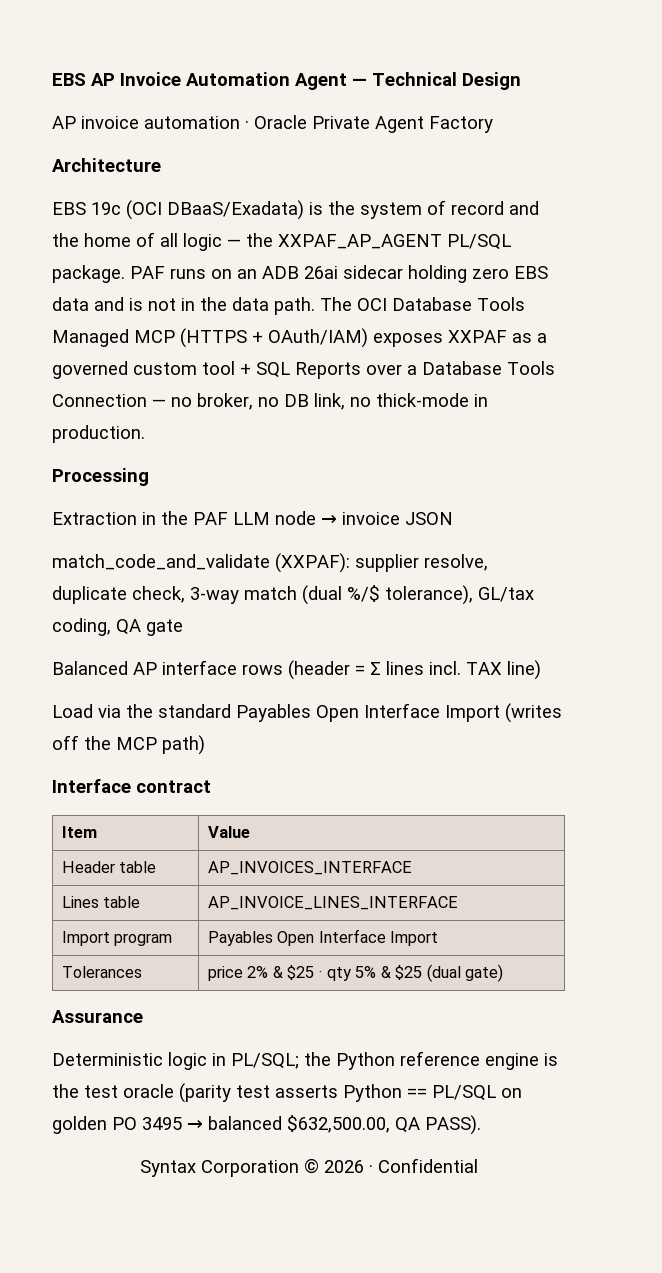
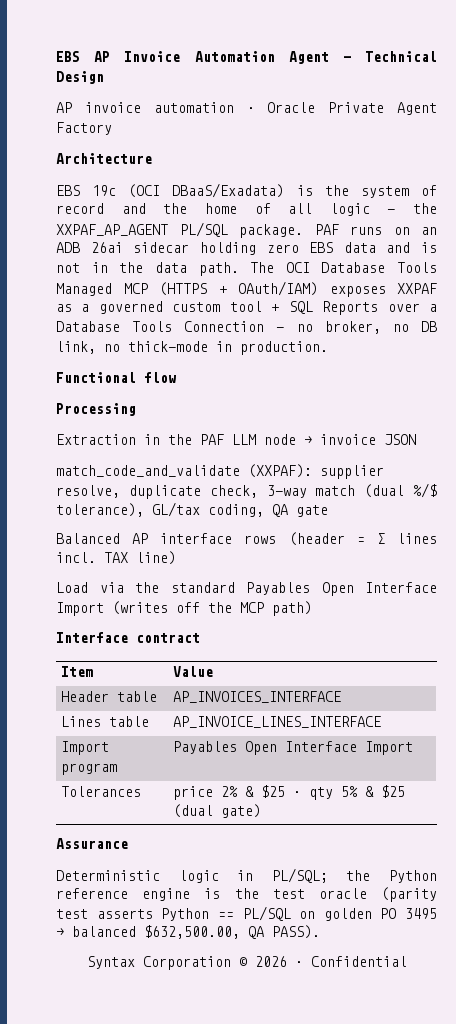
+ Functional flow

